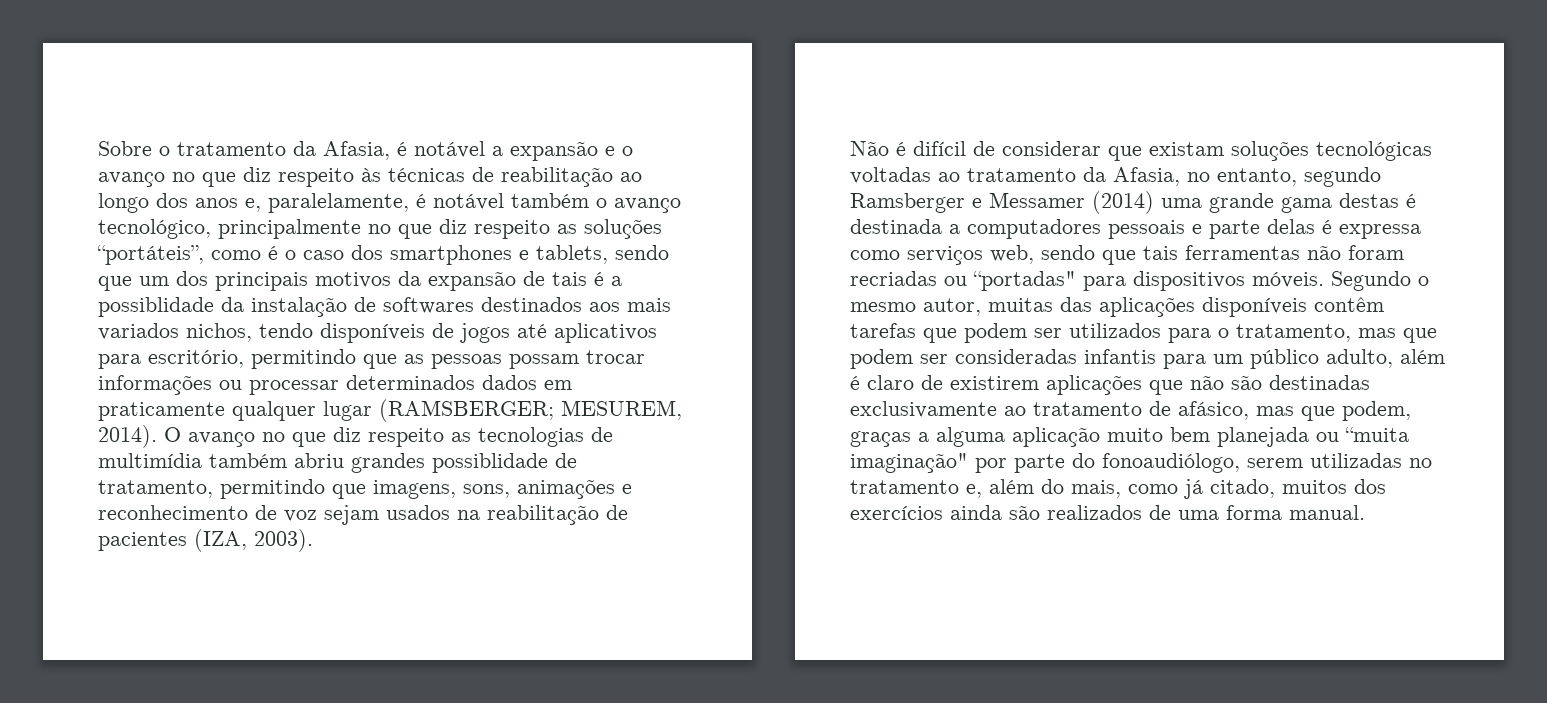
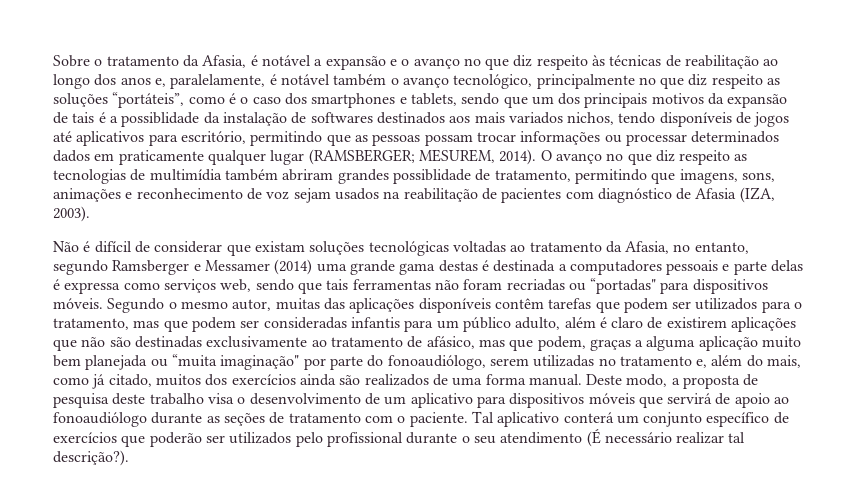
- O avanço no que diz respeito as tecnologias de multimídia também abriu grandes possiblidade de tratamento, permitindo que imagens, sons, animações e reconhecimento de voz sejam usados na reabilitação de pacientes (IZA, 2003).
+ O avanço no que diz respeito as tecnologias de multimídia também abriram grandes possiblidade de tratamento, permitindo que imagens, sons, animações e reconhecimento de voz sejam usados na reabilitação de pacientes com diagnóstico de Afasia (IZA, 2003).
+ Deste modo, a proposta de pesquisa deste trabalho visa o desenvolvimento de um aplicativo para dispositivos móveis que servirá de apoio ao fonoaudiólogo durante as seções de tratamento com o paciente. Tal aplicativo conterá um conjunto específico de exercícios que poderão ser utilizados pelo profissional durante o seu atendimento (É necessário realizar tal descrição?).

